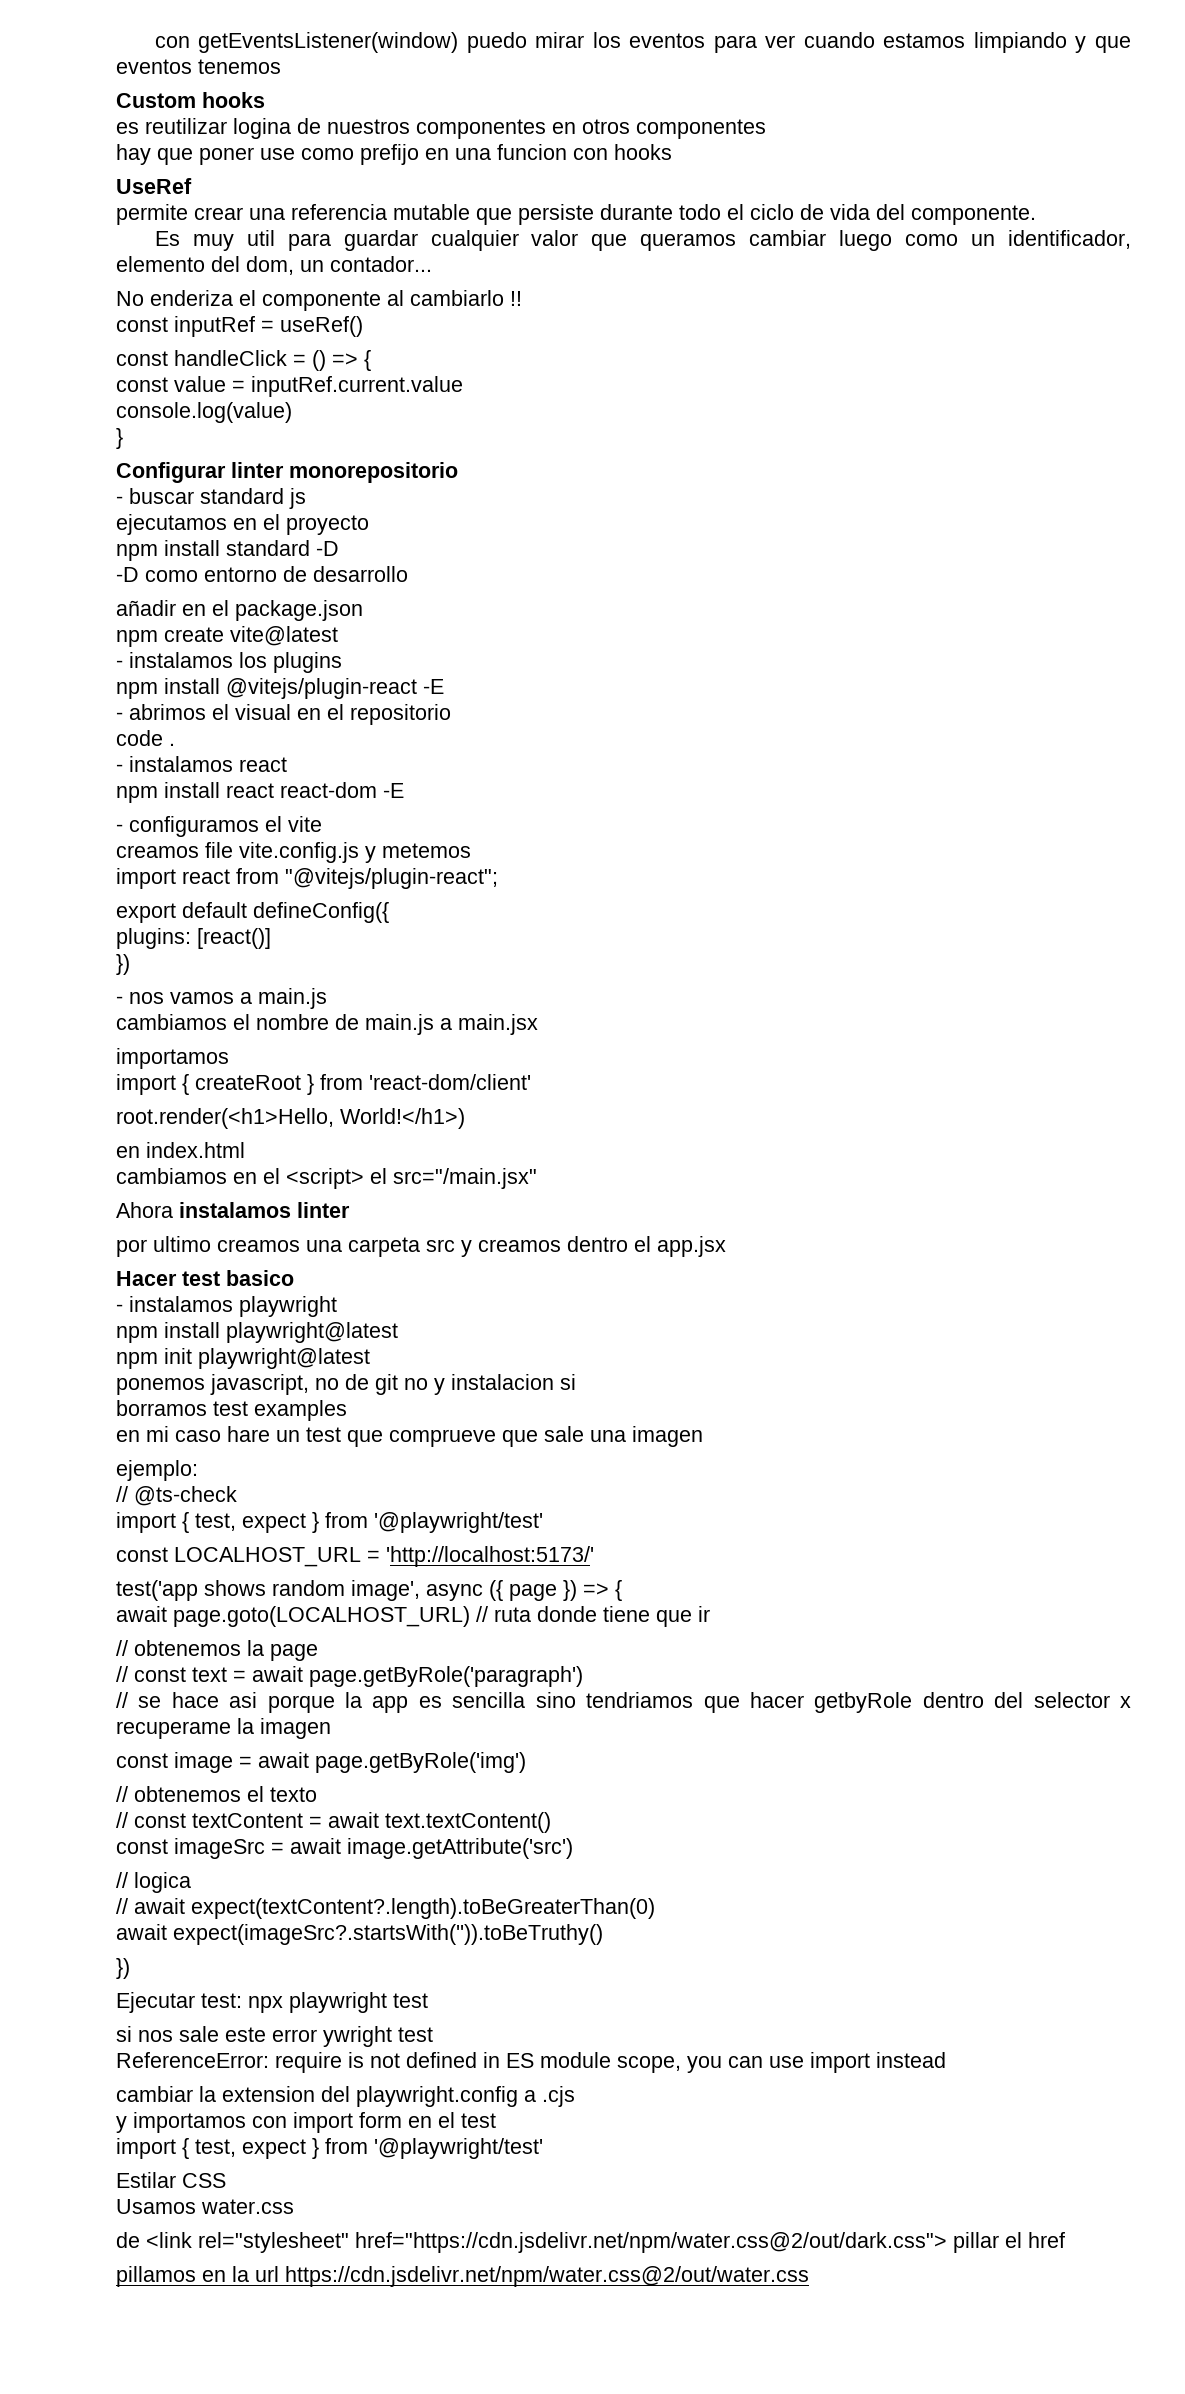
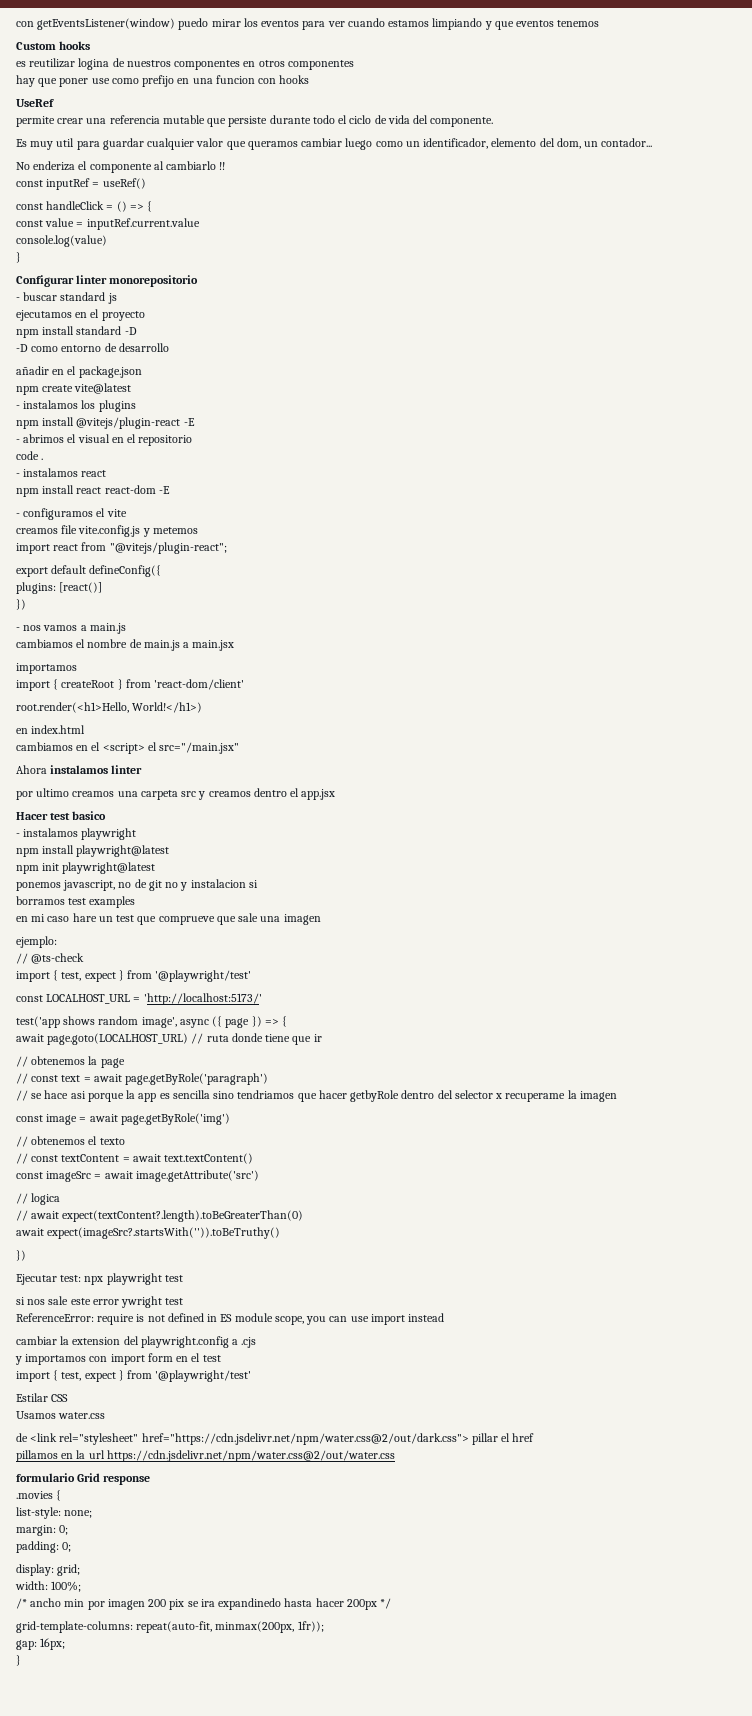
+ formulario Grid response
+ .movies {
+ list-style: none;
+ margin: 0;
+ padding: 0;
+ display: grid;
+ width: 100%;
+ /* ancho min por imagen 200 pix se ira expandinedo hasta hacer 200px */
+ grid-template-columns: repeat(auto-fit, minmax(200px, 1fr));
+ gap: 16px;
+ }

